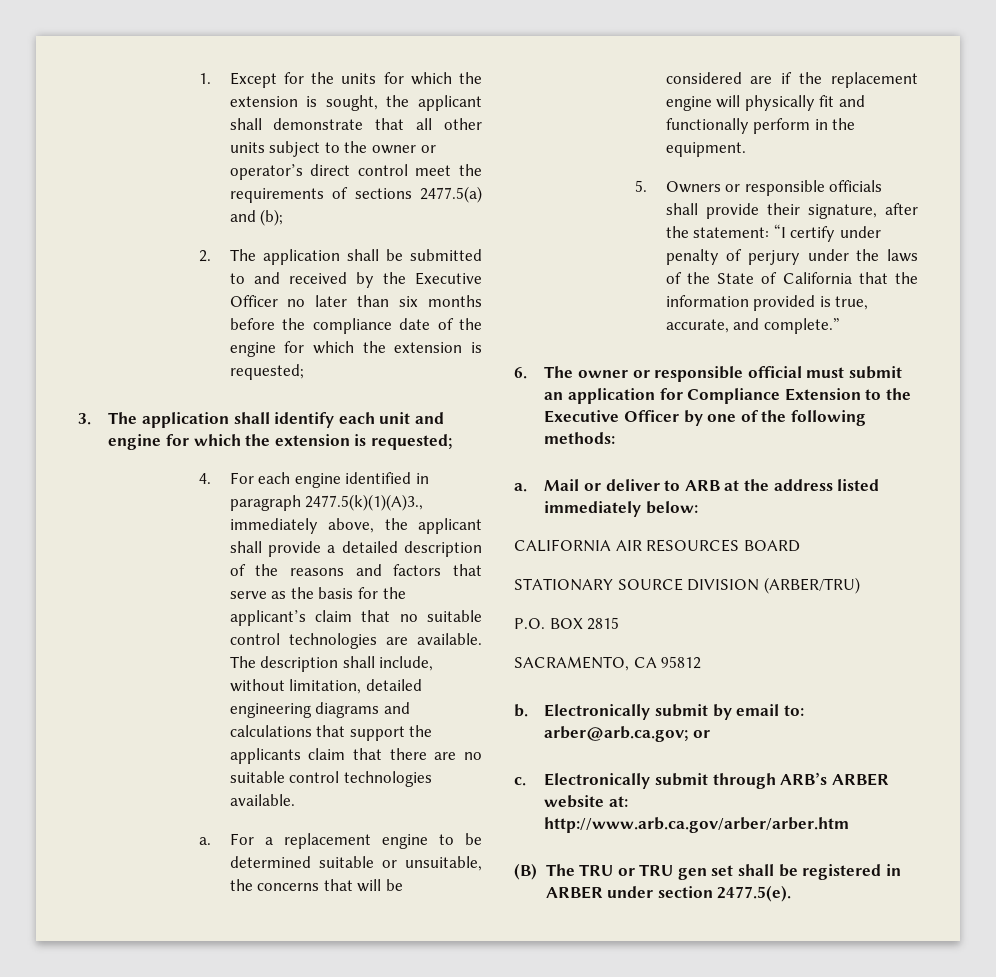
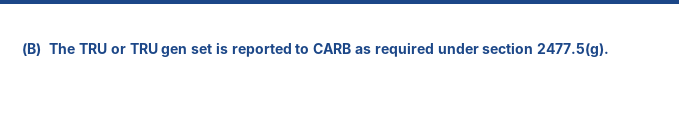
- 1. Except for the units for which the extension is sought, the applicant shall demonstrate that all other units subject to the owner or operator’s direct control meet the requirements of sections 2477.5(a) and (b);
- 2. The application shall be submitted to and received by the Executive Officer no later than six months before the compliance date of the engine for which the extension is requested;
- 3. The application shall identify each unit and engine for which the extension is requested;
- 4. For each engine identified in paragraph 2477.5(k)(1)(A)3., immediately above, the applicant shall provide a detailed description of the reasons and factors that serve as the basis for the applicant’s claim that no suitable control technologies are available. The description shall include, without limitation, detailed engineering diagrams and calculations that support the applicants claim that there are no suitable control technologies available.
- a. For a replacement engine to be determined suitable or unsuitable, the concerns that will be considered are if the replacement engine will physically fit and functionally perform in the equipment.
- 5. Owners or responsible officials shall provide their signature, after the statement: “I certify under penalty of perjury under the laws of the State of California that the information provided is true, accurate, and complete.”
- 6. The owner or responsible official must submit an application for Compliance Extension to the Executive Officer by one of the following methods:
- a. Mail or deliver to ARB at the address listed immediately below:
- CALIFORNIA AIR RESOURCES BOARD
- STATIONARY SOURCE DIVISION (ARBER/TRU)
- P.O. BOX 2815
- SACRAMENTO, CA 95812
- b. Electronically submit by email to: arber@arb.ca.gov; or
- c. Electronically submit through ARB’s ARBER website at: http://www.arb.ca.gov/arber/arber.htm
- (B) The TRU or TRU gen set shall be registered in ARBER under section 2477.5(e).
+ (B) The TRU or TRU gen set is reported to CARB as required under section 2477.5(g).

